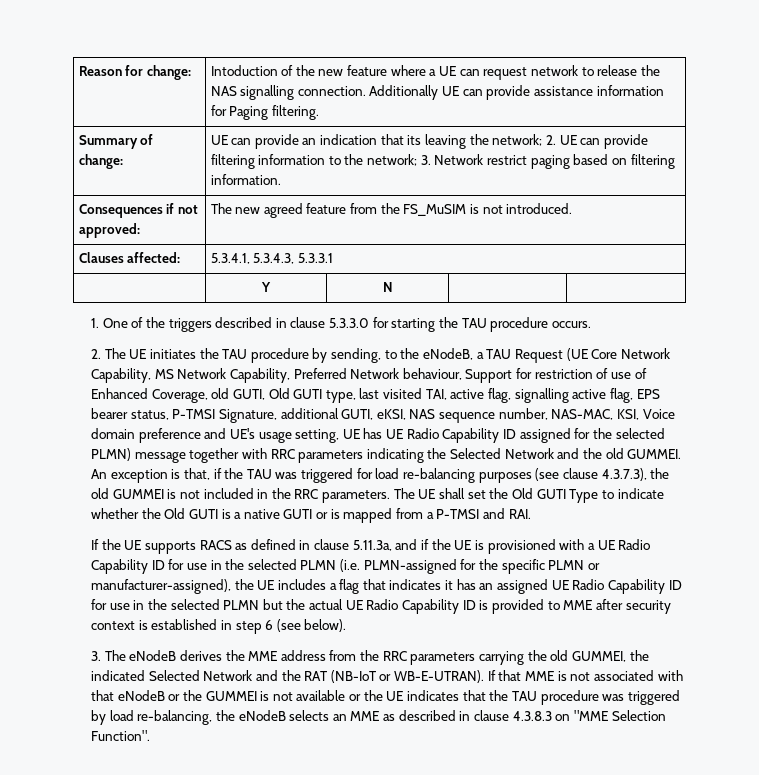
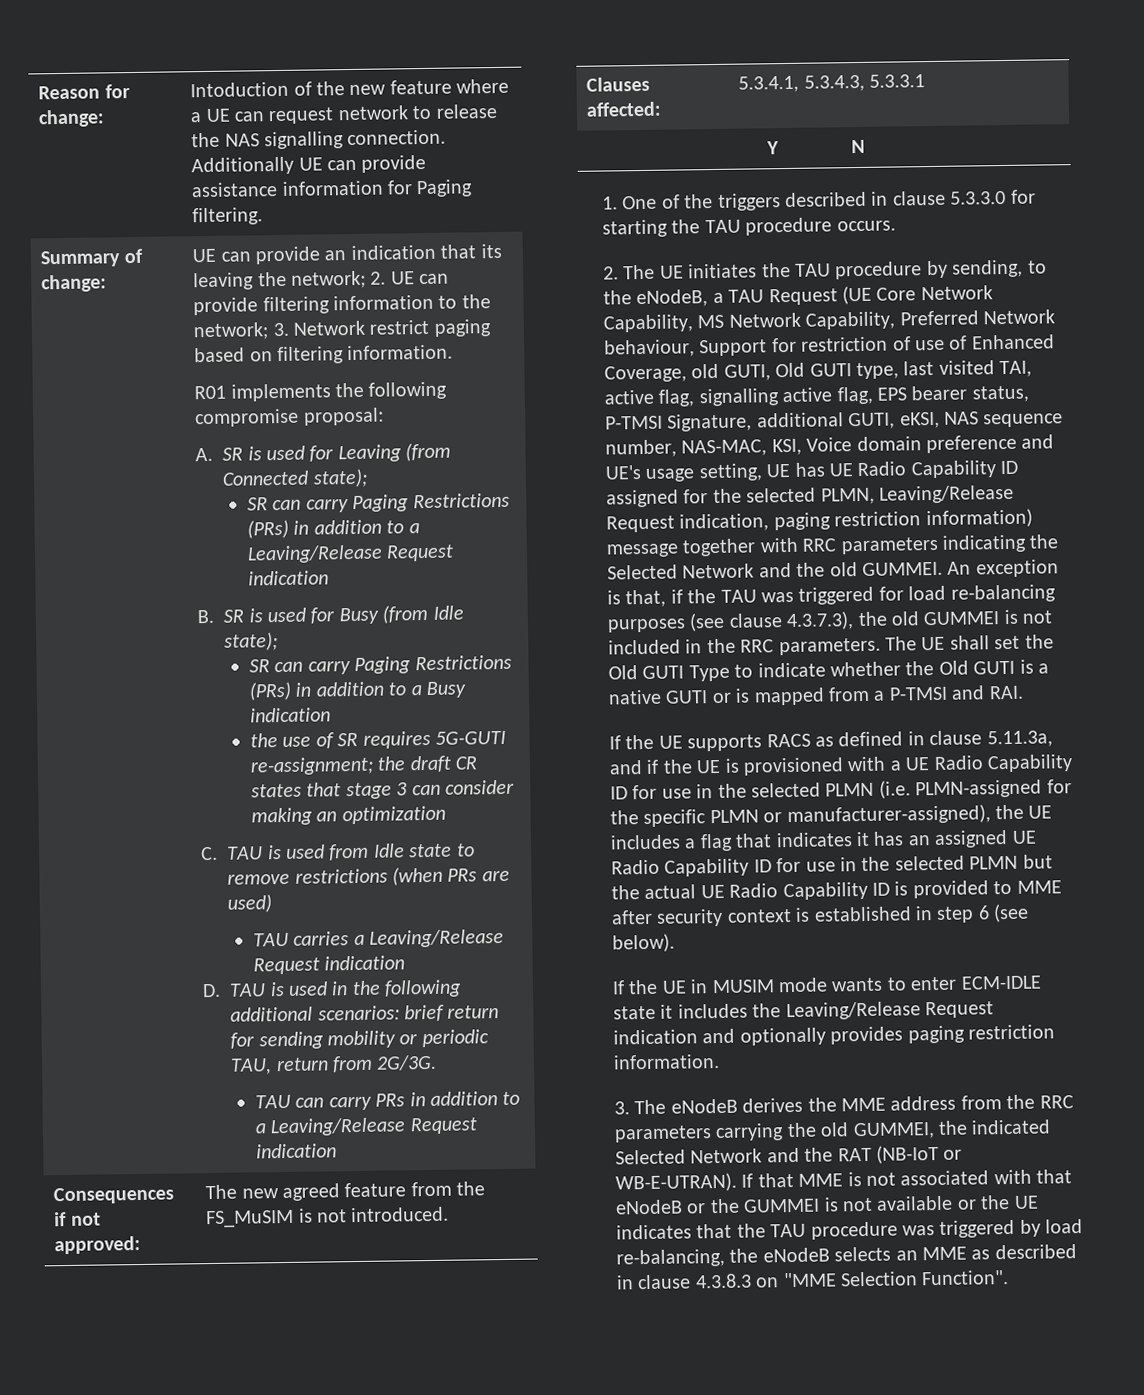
+ R01 implements the following compromise proposal:
+ A. SR is used for Leaving (from Connected state);
+ SR can carry Paging Restrictions (PRs) in addition to a Leaving/Release Request indication
+ B. SR is used for Busy (from Idle state);
+ SR can carry Paging Restrictions (PRs) in addition to a Busy indication
+ the use of SR requires 5G-GUTI re-assignment; the draft CR states that stage 3 can consider making an optimization
+ C. TAU is used from Idle state to remove restrictions (when PRs are used)
+ TAU carries a Leaving/Release Request indication
+ D. TAU is used in the following additional scenarios: brief return for sending mobility or periodic TAU, return from 2G/3G.
+ TAU can carry PRs in addition to a Leaving/Release Request indication
- 2. The UE initiates the TAU procedure by sending, to the eNodeB, a TAU Request (UE Core Network Capability, MS Network Capability, Preferred Network behaviour, Support for restriction of use of Enhanced Coverage, old GUTI, Old GUTI type, last visited TAI, active flag, signalling active flag, EPS bearer status, P-TMSI Signature, additional GUTI, eKSI, NAS sequence number, NAS-MAC, KSI, Voice domain preference and UE's usage setting, UE has UE Radio Capability ID assigned for the selected PLMN) message together with RRC parameters indicating the Selected Network and the old GUMMEI.
+ 2. The UE initiates the TAU procedure by sending, to the eNodeB, a TAU Request (UE Core Network Capability, MS Network Capability, Preferred Network behaviour, Support for restriction of use of Enhanced Coverage, old GUTI, Old GUTI type, last visited TAI, active flag, signalling active flag, EPS bearer status, P-TMSI Signature, additional GUTI, eKSI, NAS sequence number, NAS-MAC, KSI, Voice domain preference and UE's usage setting, UE has UE Radio Capability ID assigned for the selected PLMN, Leaving/Release Request indication, paging restriction information) message together with RRC parameters indicating the Selected Network and the old GUMMEI.
+ If the UE in MUSIM mode wants to enter ECM-IDLE state it includes the Leaving/Release Request indication and optionally provides paging restriction information.

